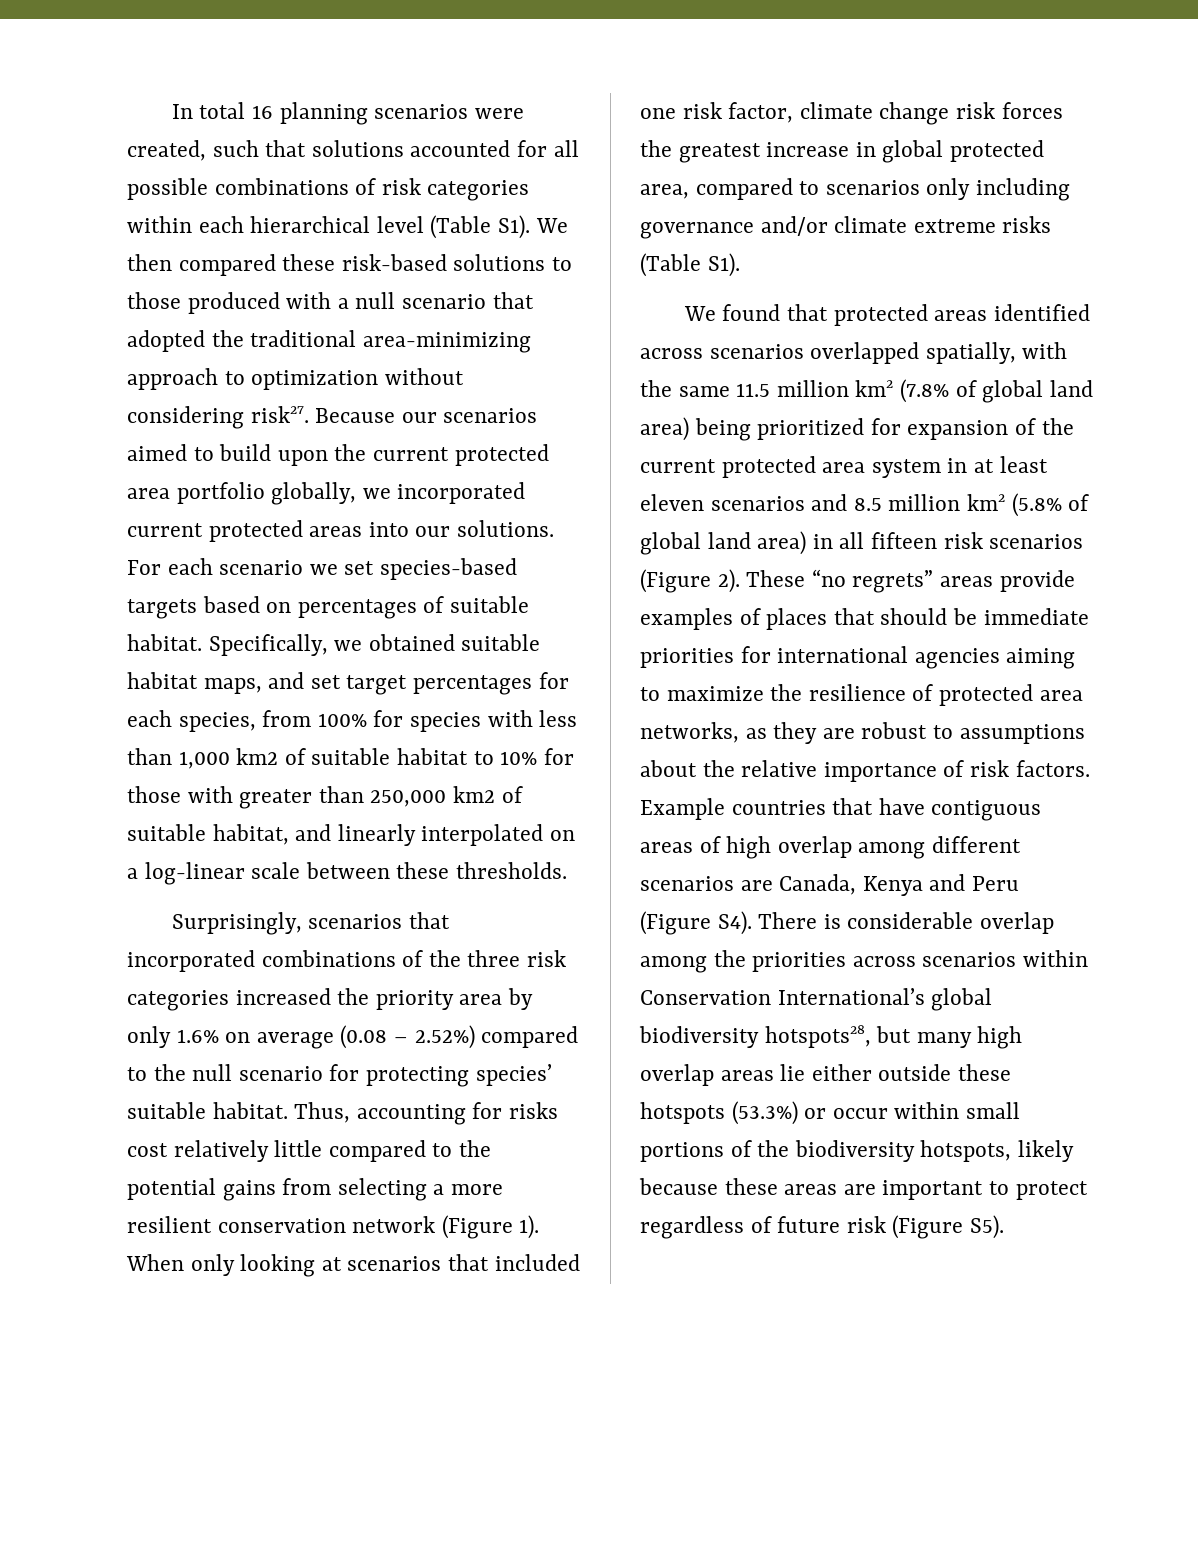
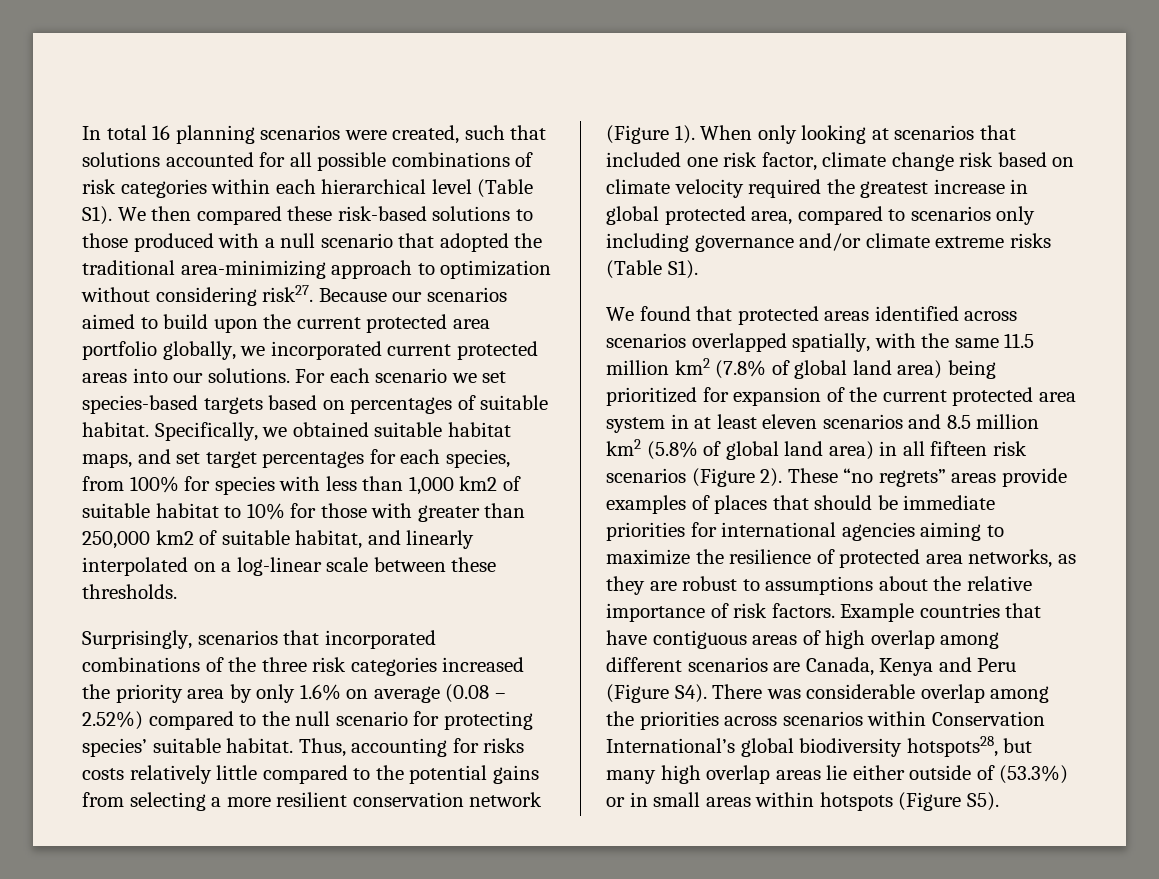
- Thus, accounting for risks cost relatively little compared to the potential gains from selecting a more resilient conservation network (Figure 1).
+ Thus, accounting for risks costs relatively little compared to the potential gains from selecting a more resilient conservation network (Figure 1).
- When only looking at scenarios that included one risk factor, climate change risk forces the greatest increase in global protected area, compared to scenarios only including governance and/or climate extreme risks (Table S1).
+ When only looking at scenarios that included one risk factor, climate change risk based on climate velocity required the greatest increase in global protected area, compared to scenarios only including governance and/or climate extreme risks (Table S1).
- Example countries that have contiguous areas of high overlap among different scenarios are Canada, Kenya and Peru (Figure S4). There is considerable overlap among the priorities across scenarios within Conservation International’s global biodiversity hotspots28, but many high overlap areas lie either outside these hotspots (53.3%) or occur within small portions of the biodiversity hotspots, likely because these areas are important to protect regardless of future risk (Figure S5).
+ Example countries that have contiguous areas of high overlap among different scenarios are Canada, Kenya and Peru (Figure S4). There was considerable overlap among the priorities across scenarios within Conservation International’s global biodiversity hotspots28, but many high overlap areas lie either outside of (53.3%) or in small areas within hotspots (Figure S5).

